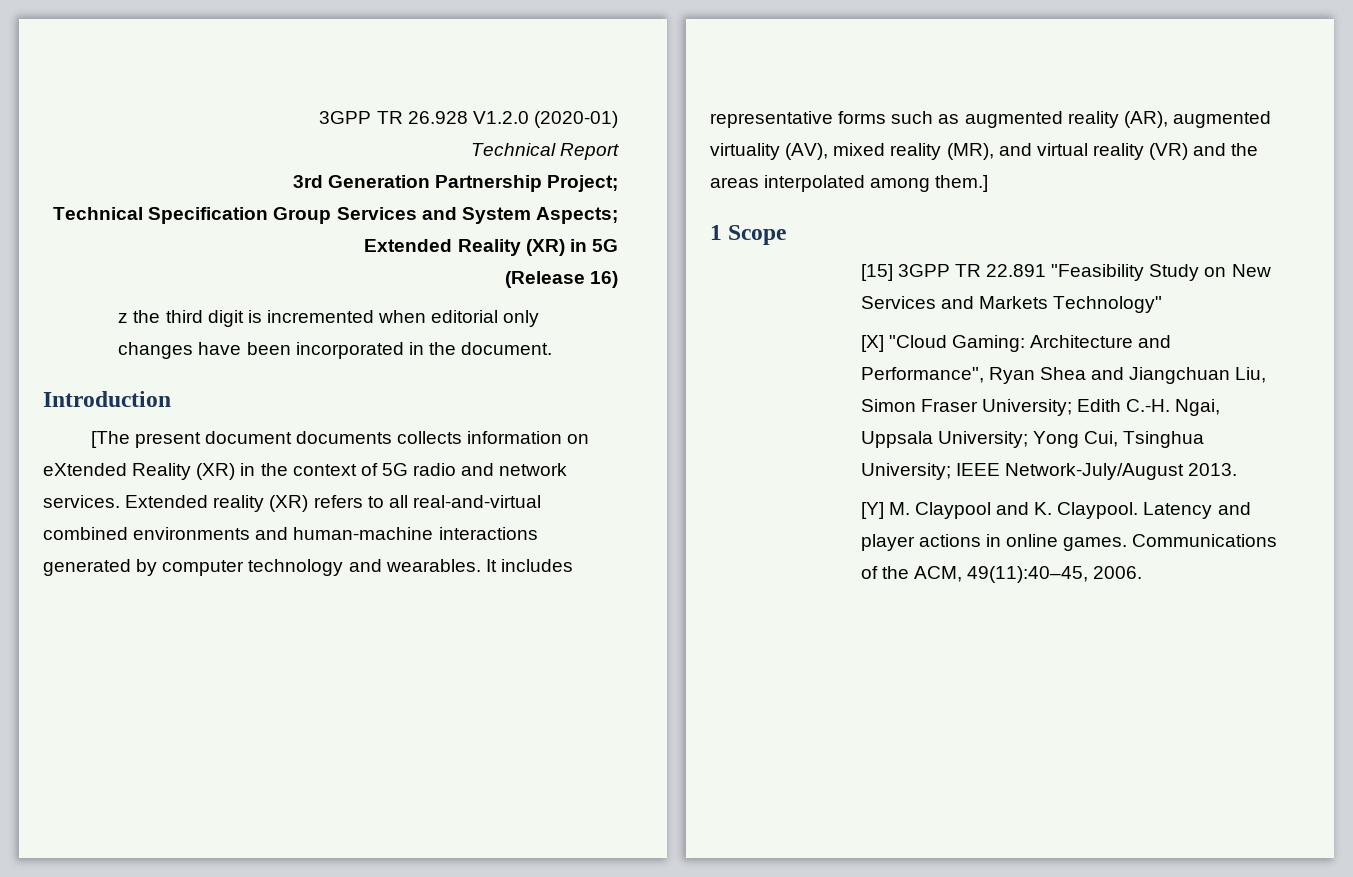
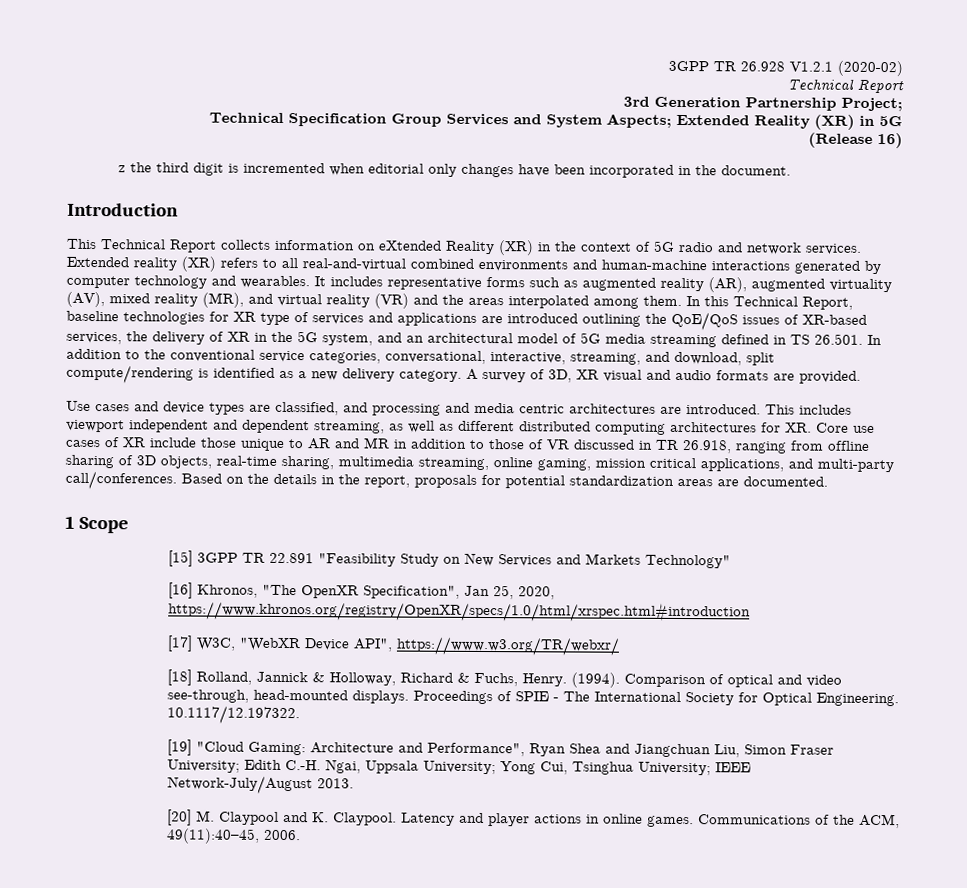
- 3GPP TR 26.928 V1.2.0 (2020-01)
+ 3GPP TR 26.928 V1.2.1 (2020-02)
- [The present document documents collects information on eXtended Reality (XR) in the context of 5G radio and network services.
+ This Technical Report collects information on eXtended Reality (XR) in the context of 5G radio and network services.
- It includes representative forms such as augmented reality (AR), augmented virtuality (AV), mixed reality (MR), and virtual reality (VR) and the areas interpolated among them.]
+ It includes representative forms such as augmented reality (AR), augmented virtuality (AV), mixed reality (MR), and virtual reality (VR) and the areas interpolated among them. In this Technical Report, baseline technologies for XR type of services and applications are introduced outlining the QoE/QoS issues of XR-based services, the delivery of XR in the 5G system, and an architectural model of 5G media streaming defined in TS 26.501. In addition to the conventional service categories, conversational, interactive, streaming, and download, split compute/rendering is identified as a new delivery category. A survey of 3D, XR visual and audio formats are provided.
+ Use cases and device types are classified, and processing and media centric architectures are introduced. This includes viewport independent and dependent streaming, as well as different distributed computing architectures for XR. Core use cases of XR include those unique to AR and MR in addition to those of VR discussed in TR 26.918, ranging from offline sharing of 3D objects, real-time sharing, multimedia streaming, online gaming, mission critical applications, and multi-party call/conferences. Based on the details in the report, proposals for potential standardization areas are documented.
- [X] "Cloud Gaming: Architecture and Performance", Ryan Shea and Jiangchuan Liu, Simon Fraser University; Edith C.-H. Ngai, Uppsala University; Yong Cui, Tsinghua University; IEEE Network-July/August 2013.
+ [16] Khronos, "The OpenXR Specification", Jan 25, 2020, https://www.khronos.org/registry/OpenXR/specs/1.0/html/xrspec.html#introduction
+ [17] W3C, "WebXR Device API", https://www.w3.org/TR/webxr/
+ [18] Rolland, Jannick & Holloway, Richard & Fuchs, Henry. (1994). Comparison of optical and video see-through, head-mounted displays. Proceedings of SPIE - The International Society for Optical Engineering. 10.1117/12.197322.
+ [19] "Cloud Gaming: Architecture and Performance", Ryan Shea and Jiangchuan Liu, Simon Fraser University; Edith C.-H. Ngai, Uppsala University; Yong Cui, Tsinghua University; IEEE Network-July/August 2013.
- [Y] M. Claypool and K. Claypool.
+ [20] M. Claypool and K. Claypool.

